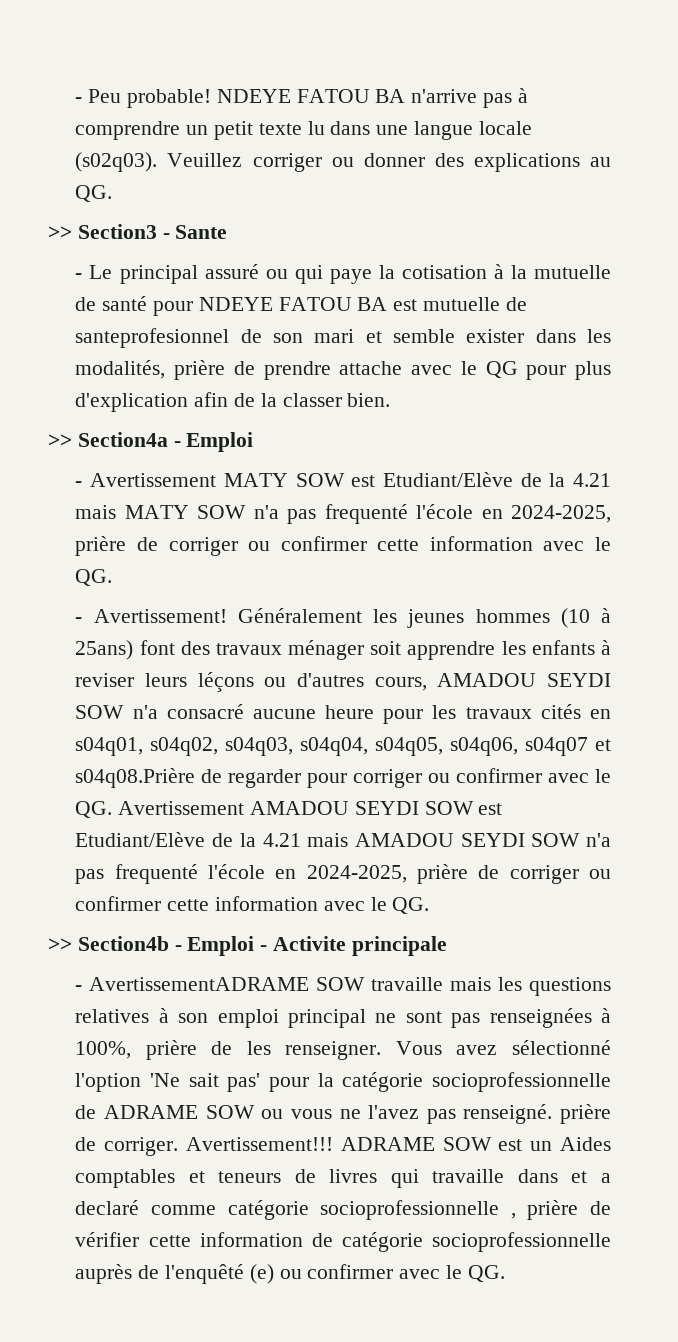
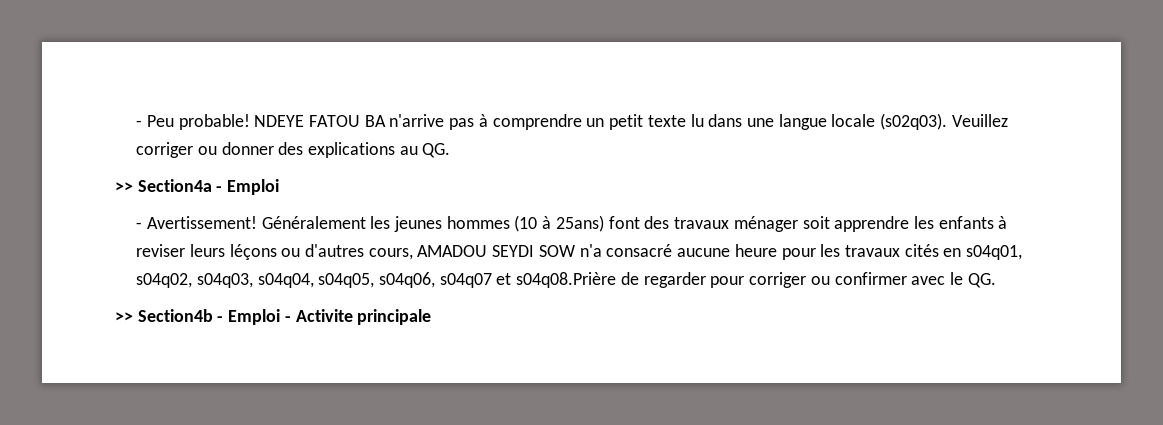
- >> Section3 - Sante
- - Le principal assuré ou qui paye la cotisation à la mutuelle de santé pour NDEYE FATOU BA est mutuelle de santeprofesionnel de son mari et semble exister dans les modalités, prière de prendre attache avec le QG pour plus d'explication afin de la classer bien.
  >> Section4a - Emploi
- - Avertissement MATY SOW est Etudiant/Elève de la 4.21 mais MATY SOW n'a pas frequenté l'école en 2024-2025, prière de corriger ou confirmer cette information avec le QG.
- Généralement les jeunes hommes (10 à 25ans) font des travaux ménager soit apprendre les enfants à reviser leurs léçons ou d'autres cours, AMADOU SEYDI SOW n'a consacré aucune heure pour les travaux cités en s04q01, s04q02, s04q03, s04q04, s04q05, s04q06, s04q07 et s04q08.Prière de regarder pour corriger ou confirmer avec le QG. Avertissement AMADOU SEYDI SOW est Etudiant/Elève de la 4.21 mais AMADOU SEYDI SOW n'a pas frequenté l'école en 2024-2025, prière de corriger ou confirmer cette information avec le QG.
+ Généralement les jeunes hommes (10 à 25ans) font des travaux ménager soit apprendre les enfants à reviser leurs léçons ou d'autres cours, AMADOU SEYDI SOW n'a consacré aucune heure pour les travaux cités en s04q01, s04q02, s04q03, s04q04, s04q05, s04q06, s04q07 et s04q08.Prière de regarder pour corriger ou confirmer avec le QG.
- - AvertissementADRAME SOW travaille mais les questions relatives à son emploi principal ne sont pas renseignées à 100%, prière de les renseigner. Vous avez sélectionné l'option 'Ne sait pas' pour la catégorie socioprofessionnelle de ADRAME SOW ou vous ne l'avez pas renseigné. prière de corriger. Avertissement!!! ADRAME SOW est un Aides comptables et teneurs de livres qui travaille dans et a declaré comme catégorie socioprofessionnelle , prière de vérifier cette information de catégorie socioprofessionnelle auprès de l'enquêté (e) ou confirmer avec le QG.

